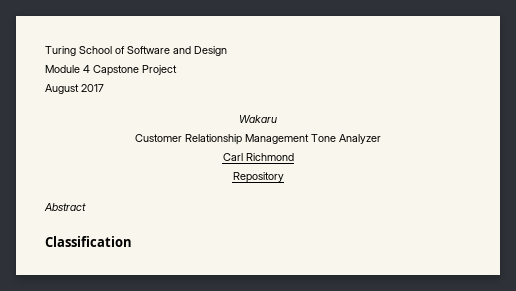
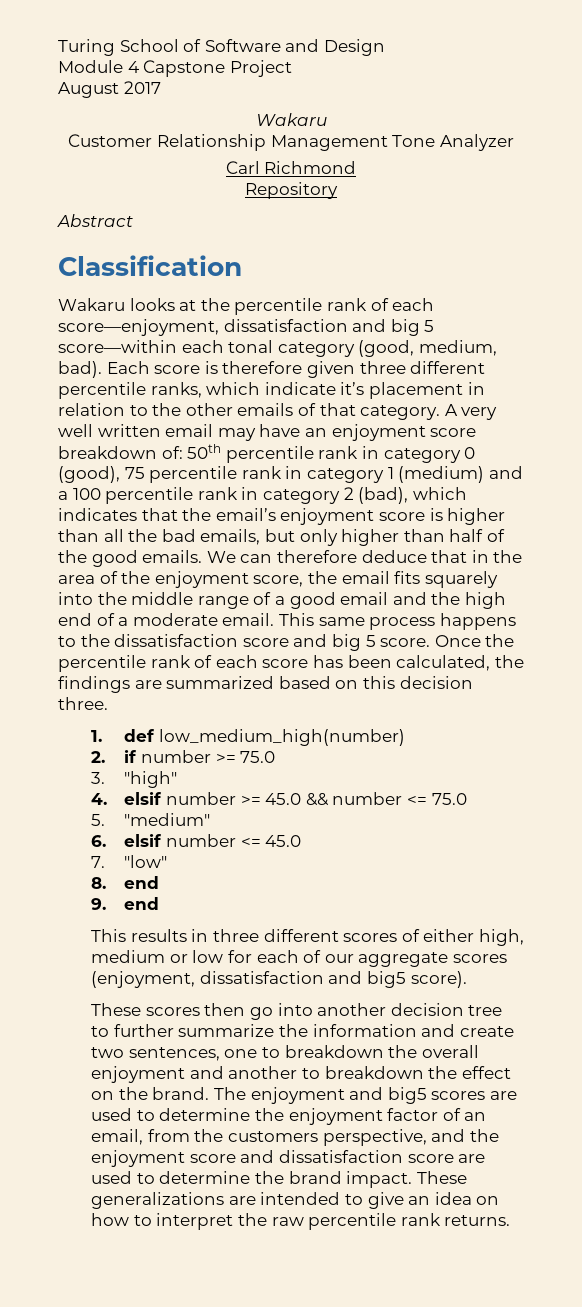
+ Wakaru looks at the percentile rank of each score—enjoyment, dissatisfaction and big 5 score—within each tonal category (good, medium, bad). Each score is therefore given three different percentile ranks, which indicate it’s placement in relation to the other emails of that category. A very well written email may have an enjoyment score breakdown of: 50th percentile rank in category 0 (good), 75 percentile rank in category 1 (medium) and a 100 percentile rank in category 2 (bad), which indicates that the email’s enjoyment score is higher than all the bad emails, but only higher than half of the good emails. We can therefore deduce that in the area of the enjoyment score, the email fits squarely into the middle range of a good email and the high end of a moderate email. This same process happens to the dissatisfaction score and big 5 score. Once the percentile rank of each score has been calculated, the findings are summarized based on this decision three.
+ 1. def low_medium_high(number)
+ 2. if number >= 75.0
+ 3. "high"
+ 4. elsif number >= 45.0 && number <= 75.0
+ 5. "medium"
+ 6. elsif number <= 45.0
+ 7. "low"
+ 8. end
+ 9. end
+ This results in three different scores of either high, medium or low for each of our aggregate scores (enjoyment, dissatisfaction and big5 score).
+ These scores then go into another decision tree to further summarize the information and create two sentences, one to breakdown the overall enjoyment and another to breakdown the effect on the brand. The enjoyment and big5 scores are used to determine the enjoyment factor of an email, from the customers perspective, and the enjoyment score and dissatisfaction score are used to determine the brand impact. These generalizations are intended to give an idea on how to interpret the raw percentile rank returns.

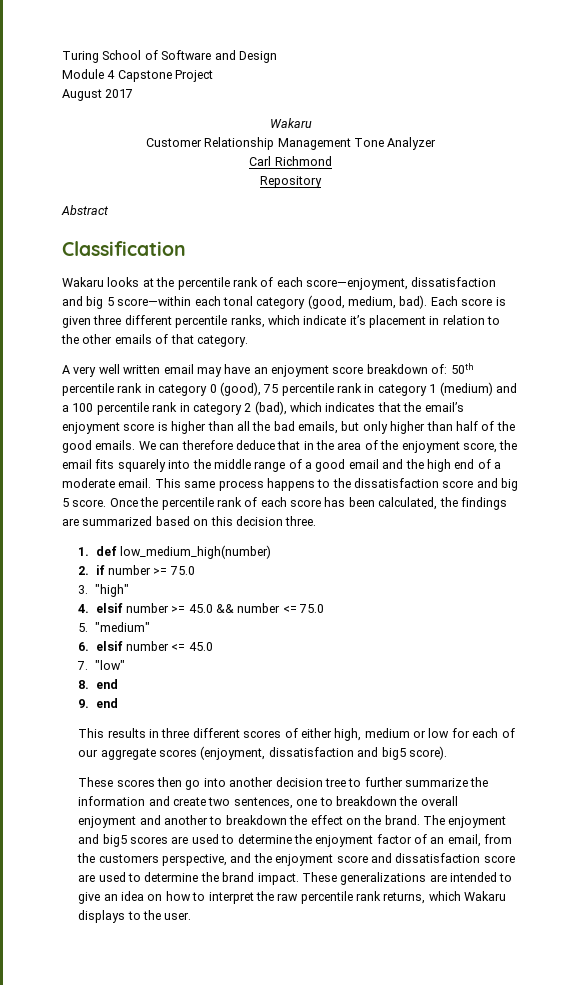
- Each score is therefore given three different percentile ranks, which indicate it’s placement in relation to the other emails of that category. A very well written email may have an enjoyment score breakdown of:
+ Each score is given three different percentile ranks, which indicate it’s placement in relation to the other emails of that category.
+ A very well written email may have an enjoyment score breakdown of:
- These generalizations are intended to give an idea on how to interpret the raw percentile rank returns.
+ These generalizations are intended to give an idea on how to interpret the raw percentile rank returns, which Wakaru displays to the user.

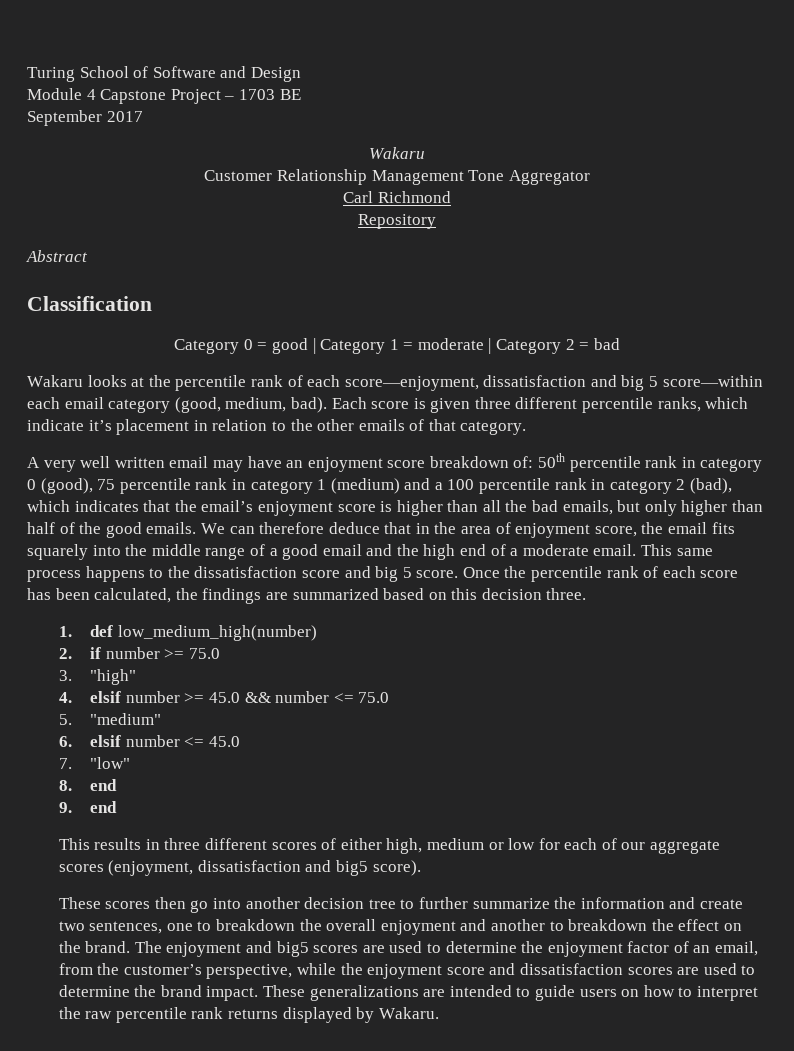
- Module 4 Capstone Project
- August 2017
+ Module 4 Capstone Project – 1703 BE
+ September 2017
- Customer Relationship Management Tone Analyzer
+ Customer Relationship Management Tone Aggregator
+ Category 0 = good | Category 1 = moderate | Category 2 = bad
- Wakaru looks at the percentile rank of each score—enjoyment, dissatisfaction and big 5 score—within each tonal category (good, medium, bad).
+ Wakaru looks at the percentile rank of each score—enjoyment, dissatisfaction and big 5 score—within each email category (good, medium, bad).
- We can therefore deduce that in the area of the enjoyment score, the email fits squarely into the middle range of a good email and the high end of a moderate email.
+ We can therefore deduce that in the area of enjoyment score, the email fits squarely into the middle range of a good email and the high end of a moderate email.
- The enjoyment and big5 scores are used to determine the enjoyment factor of an email, from the customers perspective, and the enjoyment score and dissatisfaction score are used to determine the brand impact.
+ The enjoyment and big5 scores are used to determine the enjoyment factor of an email, from the customer’s perspective, while the enjoyment score and dissatisfaction scores are used to determine the brand impact.
- These generalizations are intended to give an idea on how to interpret the raw percentile rank returns, which Wakaru displays to the user.
+ These generalizations are intended to guide users on how to interpret the raw percentile rank returns displayed by Wakaru.

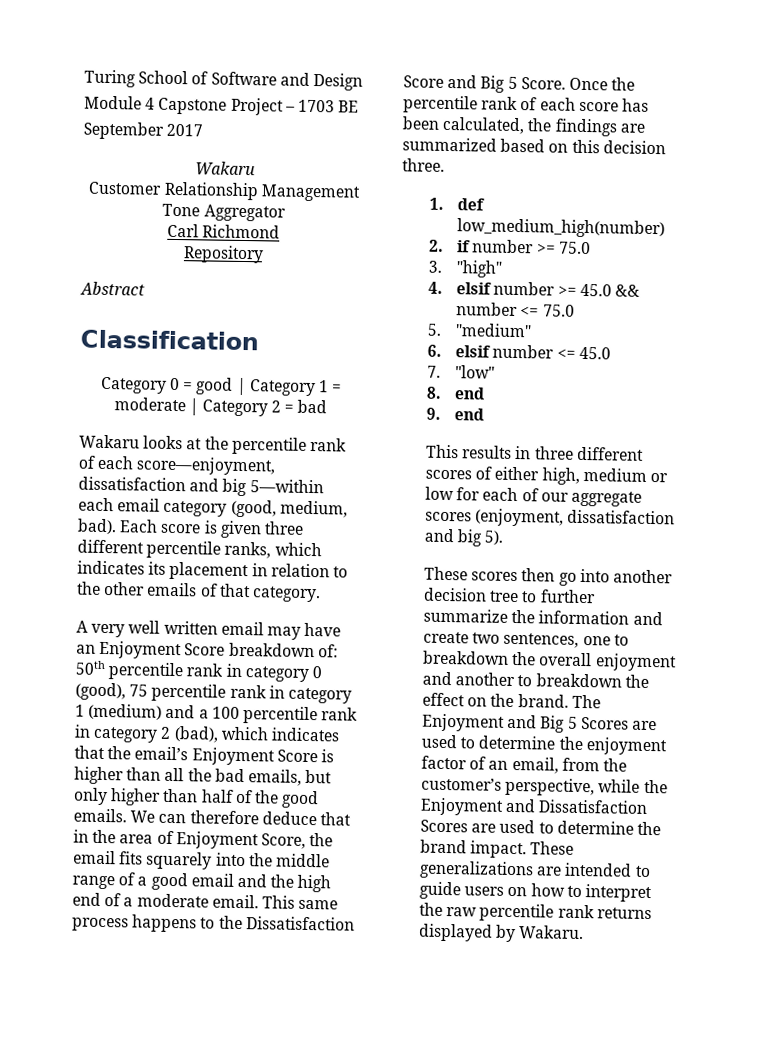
- Wakaru looks at the percentile rank of each score—enjoyment, dissatisfaction and big 5 score—within each email category (good, medium, bad).
+ Wakaru looks at the percentile rank of each score—enjoyment, dissatisfaction and big 5—within each email category (good, medium, bad).
- Each score is given three different percentile ranks, which indicate it’s placement in relation to the other emails of that category.
+ Each score is given three different percentile ranks, which indicates its placement in relation to the other emails of that category.
- A very well written email may have an enjoyment score breakdown of: 50th percentile rank in category 0 (good), 75 percentile rank in category 1 (medium) and a 100 percentile rank in category 2 (bad), which indicates that the email’s enjoyment score is higher than all the bad emails, but only higher than half of the good emails.
+ A very well written email may have an Enjoyment Score breakdown of: 50th percentile rank in category 0 (good), 75 percentile rank in category 1 (medium) and a 100 percentile rank in category 2 (bad), which indicates that the email’s Enjoyment Score is higher than all the bad emails, but only higher than half of the good emails.
- We can therefore deduce that in the area of enjoyment score, the email fits squarely into the middle range of a good email and the high end of a moderate email.
+ We can therefore deduce that in the area of Enjoyment Score, the email fits squarely into the middle range of a good email and the high end of a moderate email.
- This same process happens to the dissatisfaction score and big 5 score.
+ This same process happens to the Dissatisfaction Score and Big 5 Score.
- This results in three different scores of either high, medium or low for each of our aggregate scores (enjoyment, dissatisfaction and big5 score).
+ This results in three different scores of either high, medium or low for each of our aggregate scores (enjoyment, dissatisfaction and big 5).
- The enjoyment and big5 scores are used to determine the enjoyment factor of an email, from the customer’s perspective, while the enjoyment score and dissatisfaction scores are used to determine the brand impact.
+ The Enjoyment and Big 5 Scores are used to determine the enjoyment factor of an email, from the customer’s perspective, while the Enjoyment and Dissatisfaction Scores are used to determine the brand impact.

